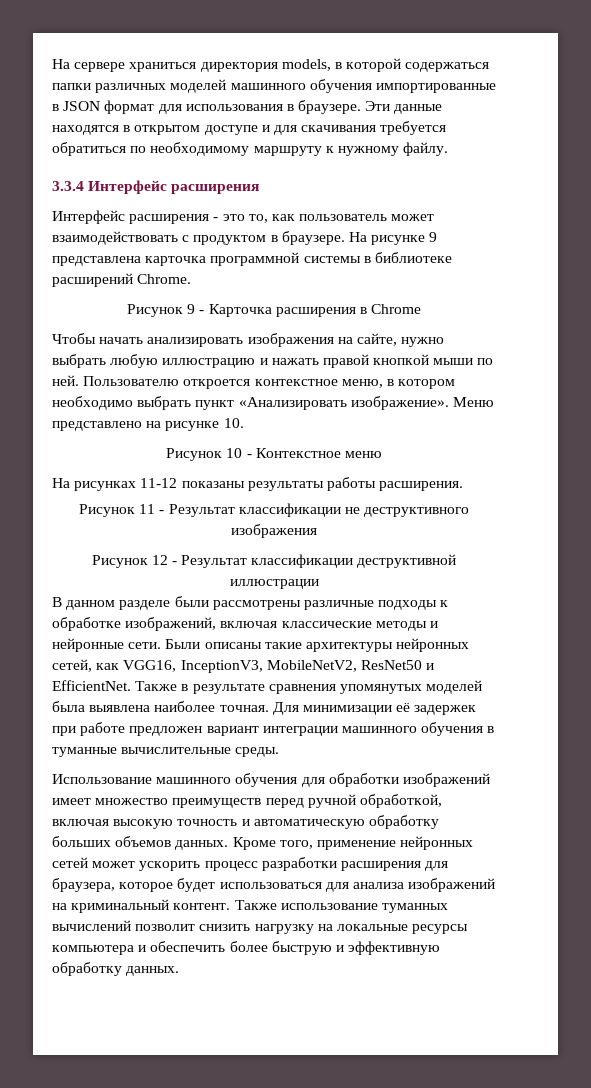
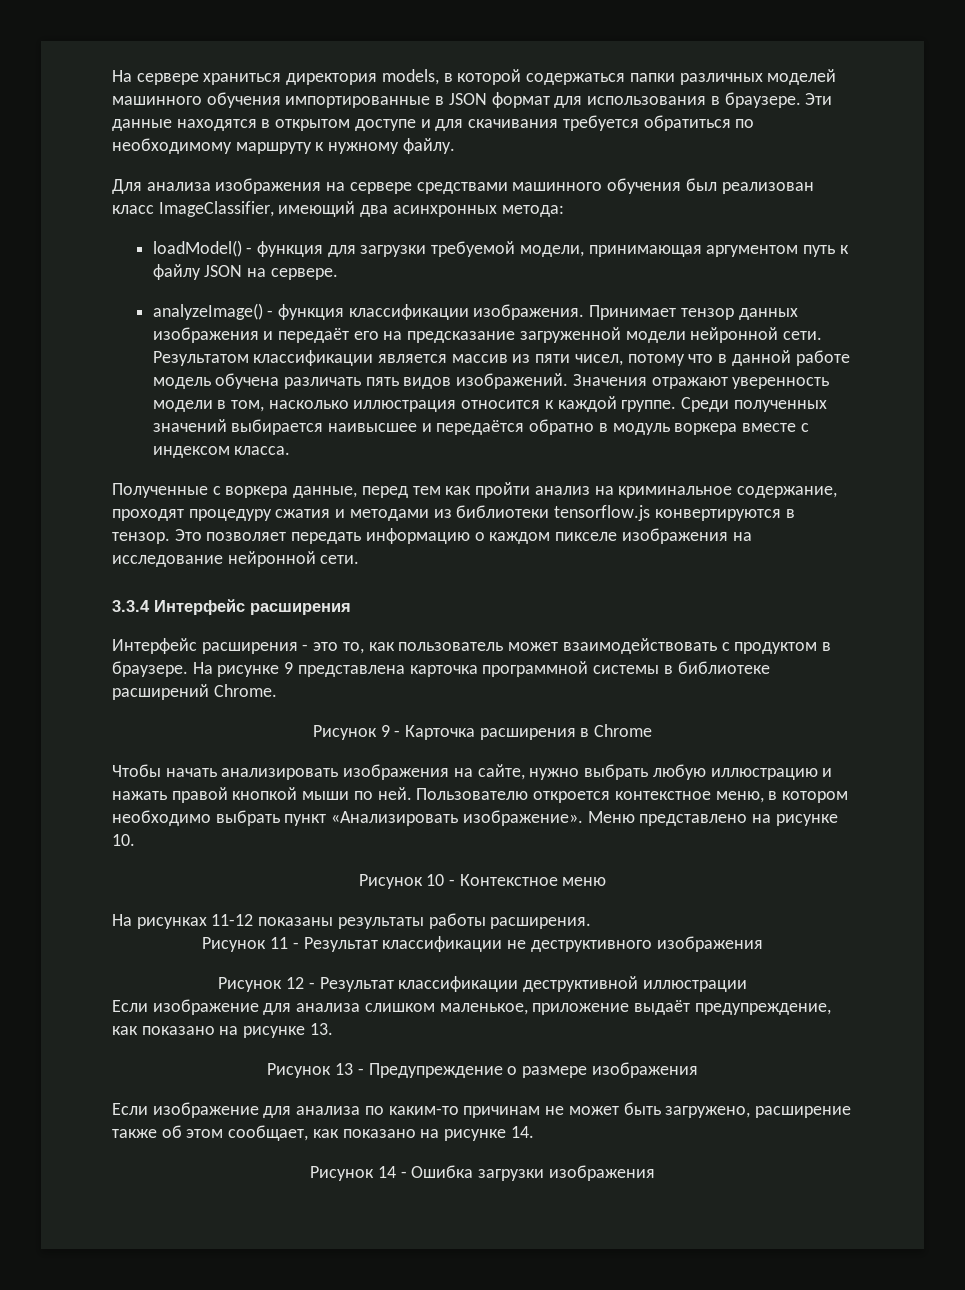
+ Для анализа изображения на сервере средствами машинного обучения был реализован класс ImageClassifier, имеющий два асинхронных метода:
+ loadModel() - функция для загрузки требуемой модели, принимающая аргументом путь к файлу JSON на сервере.
+ analyzeImage() - функция классификации изображения. Принимает тензор данных изображения и передаёт его на предсказание загруженной модели нейронной сети. Результатом классификации является массив из пяти чисел, потому что в данной работе модель обучена различать пять видов изображений. Значения отражают уверенность модели в том, насколько иллюстрация относится к каждой группе. Среди полученных значений выбирается наивысшее и передаётся обратно в модуль воркера вместе с индексом класса.
+ Полученные с воркера данные, перед тем как пройти анализ на криминальное содержание, проходят процедуру сжатия и методами из библиотеки tensorflow.js конвертируются в тензор. Это позволяет передать информацию о каждом пикселе изображения на исследование нейронной сети.
- В данном разделе были рассмотрены различные подходы к обработке изображений, включая классические методы и нейронные сети. Были описаны такие архитектуры нейронных сетей, как VGG16, InceptionV3, MobileNetV2, ResNet50 и EfficientNet. Также в результате сравнения упомянутых моделей была выявлена наиболее точная. Для минимизации её задержек при работе предложен вариант интеграции машинного обучения в туманные вычислительные среды.
- Использование машинного обучения для обработки изображений имеет множество преимуществ перед ручной обработкой, включая высокую точность и автоматическую обработку больших объемов данных. Кроме того, применение нейронных сетей может ускорить процесс разработки расширения для браузера, которое будет использоваться для анализа изображений на криминальный контент. Также использование туманных вычислений позволит снизить нагрузку на локальные ресурсы компьютера и обеспечить более быструю и эффективную обработку данных.
+ Если изображение для анализа слишком маленькое, приложение выдаёт предупреждение, как показано на рисунке 13.
+ Рисунок 13 - Предупреждение о размере изображения
+ Если изображение для анализа по каким-то причинам не может быть загружено, расширение также об этом сообщает, как показано на рисунке 14.
+ Рисунок 14 - Ошибка загрузки изображения

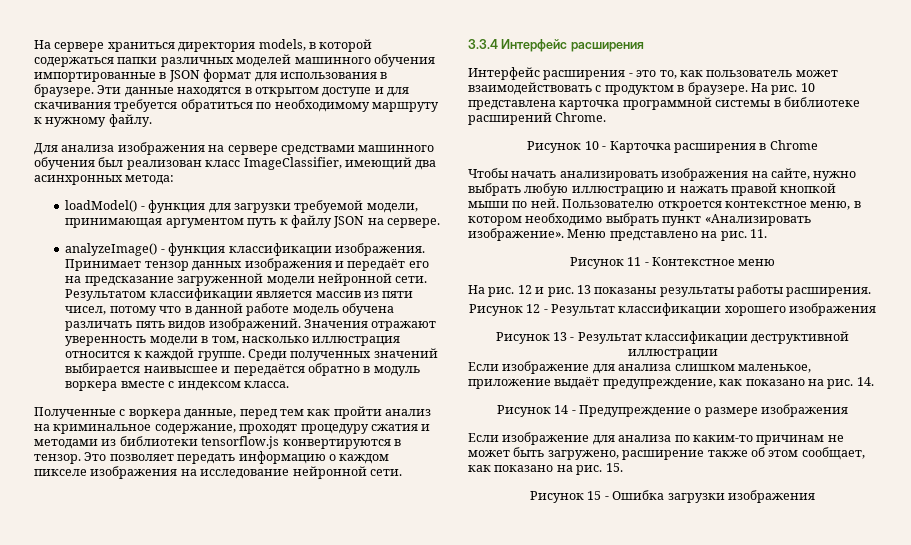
- На рисунке 9 представлена карточка программной системы в библиотеке расширений Chrome.
+ На рис. 10 представлена карточка программной системы в библиотеке расширений Chrome.
- Рисунок 9 - Карточка расширения в Chrome
+ Рисунок 10 - Карточка расширения в Chrome
- Меню представлено на рисунке 10.
- Рисунок 10 - Контекстное меню
+ Меню представлено на рис. 11.
+ Рисунок 11 - Контекстное меню
- На рисунках 11-12 показаны результаты работы расширения.
+ На рис. 12 и рис. 13 показаны результаты работы расширения.
- Рисунок 11 - Результат классификации не деструктивного изображения
+ Рисунок 12 - Результат классификации хорошего изображения
- Рисунок 12 - Результат классификации деструктивной иллюстрации
+ Рисунок 13 - Результат классификации деструктивной иллюстрации
- Если изображение для анализа слишком маленькое, приложение выдаёт предупреждение, как показано на рисунке 13.
- Рисунок 13 - Предупреждение о размере изображения
+ Если изображение для анализа слишком маленькое, приложение выдаёт предупреждение, как показано на рис. 14.
+ Рисунок 14 - Предупреждение о размере изображения
- Если изображение для анализа по каким-то причинам не может быть загружено, расширение также об этом сообщает, как показано на рисунке 14.
- Рисунок 14 - Ошибка загрузки изображения
+ Если изображение для анализа по каким-то причинам не может быть загружено, расширение также об этом сообщает, как показано на рис. 15.
+ Рисунок 15 - Ошибка загрузки изображения

